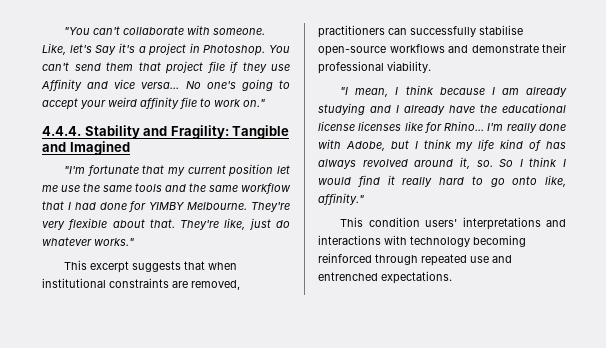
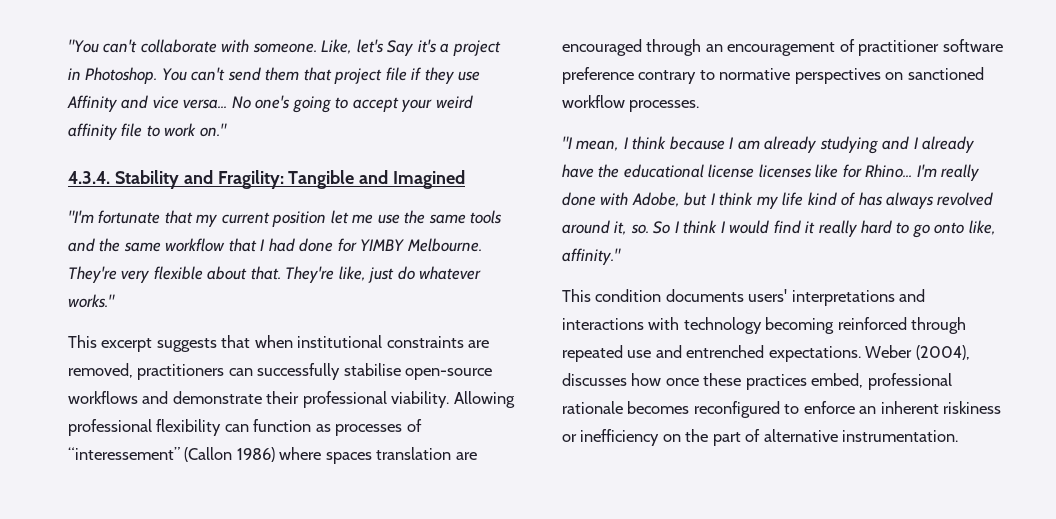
- 4.4.4. Stability and Fragility: Tangible and Imagined
+ 4.3.4. Stability and Fragility: Tangible and Imagined
+ Allowing professional flexibility can function as processes of “interessement” (Callon 1986) where spaces translation are encouraged through an encouragement of practitioner software preference contrary to normative perspectives on sanctioned workflow processes.
- This condition users' interpretations and interactions with technology becoming reinforced through repeated use and entrenched expectations.
+ This condition documents users' interpretations and interactions with technology becoming reinforced through repeated use and entrenched expectations.
+ Weber (2004), discusses how once these practices embed, professional rationale becomes reconfigured to enforce an inherent riskiness or inefficiency on the part of alternative instrumentation.

